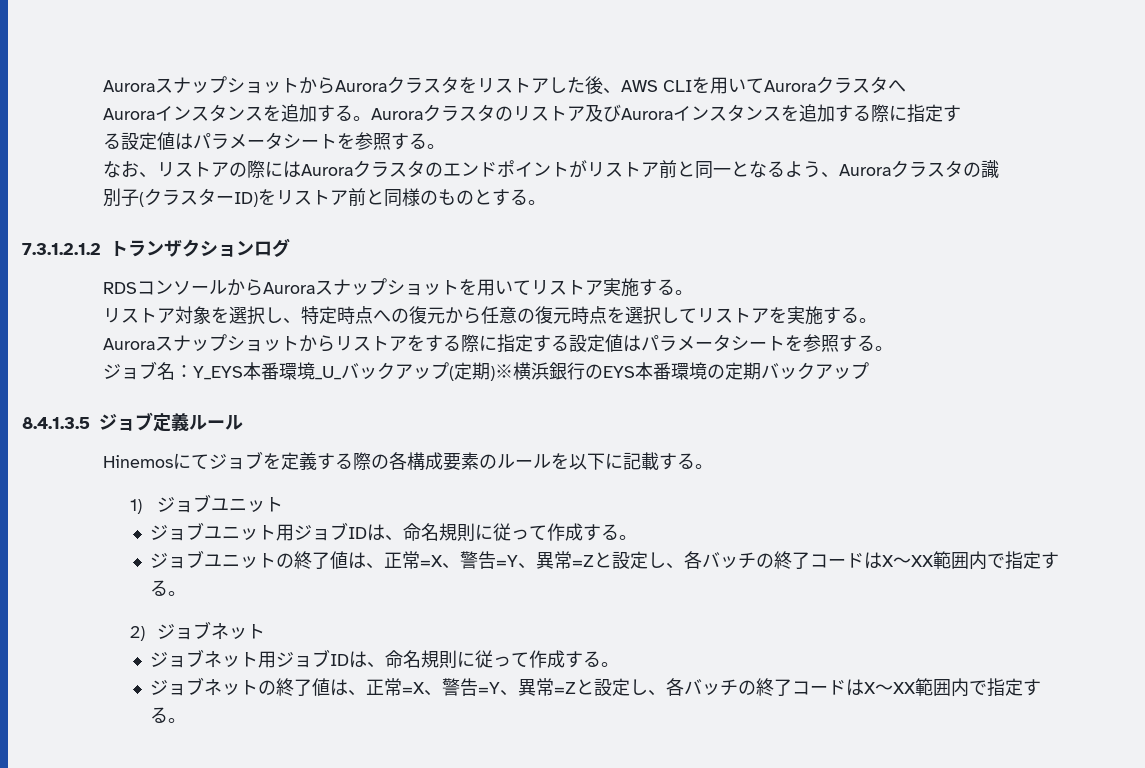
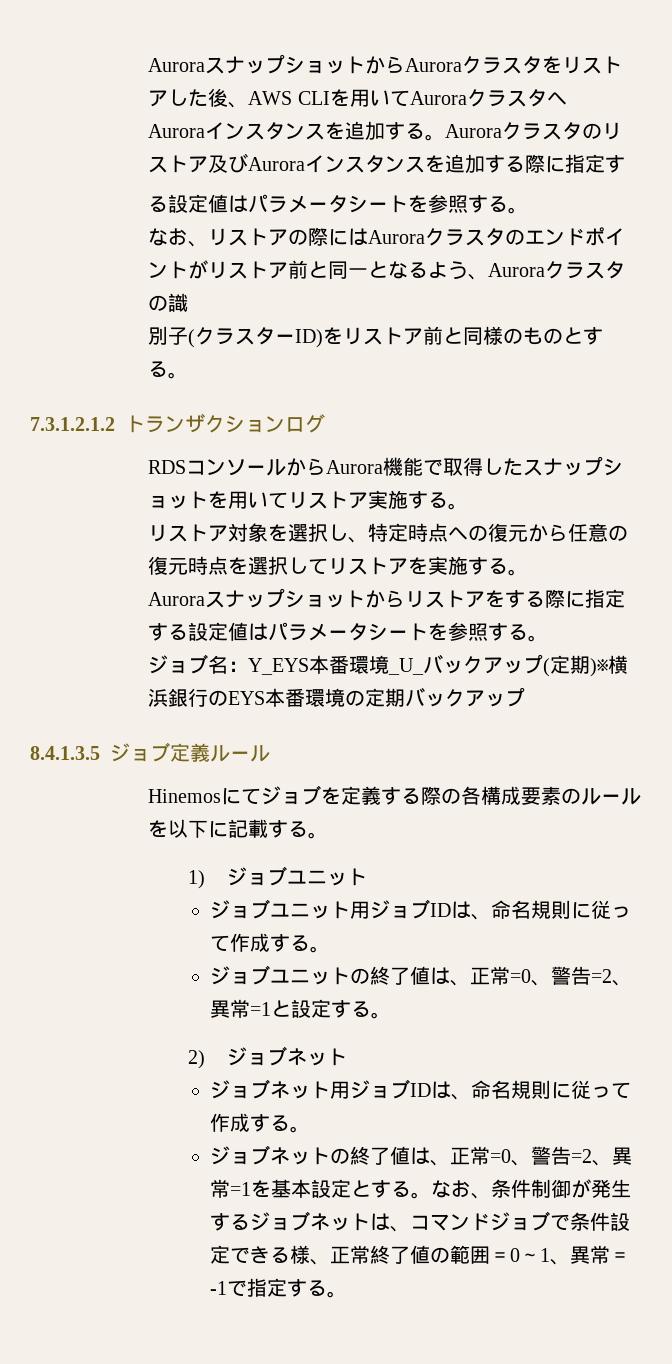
- RDSコンソールからAuroraスナップショットを用いてリストア実施する。
+ RDSコンソールからAurora機能で取得したスナップショットを用いてリストア実施する。
- ジョブユニットの終了値は、正常=X、警告=Y、異常=Zと設定し、各バッチの終了コードはX～XX範囲内で指定する。
+ ジョブユニットの終了値は、正常=0、警告=2、異常=1と設定する。
- ジョブネットの終了値は、正常=X、警告=Y、異常=Zと設定し、各バッチの終了コードはX～XX範囲内で指定する。
+ ジョブネットの終了値は、正常=0、警告=2、異常=1を基本設定とする。なお、条件制御が発生するジョブネットは、コマンドジョブで条件設定できる様、正常終了値の範囲＝0～1、異常＝‐1で指定する。

